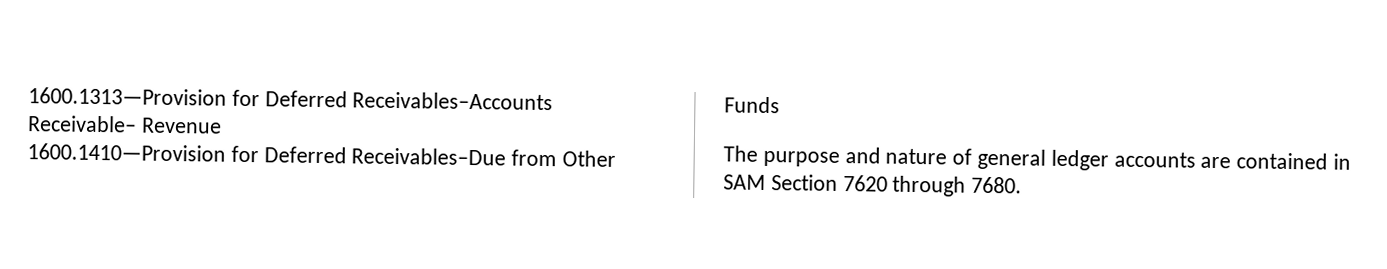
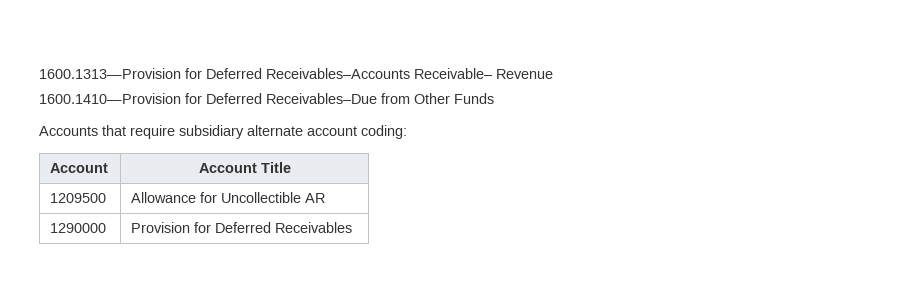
- The purpose and nature of general ledger accounts are contained in SAM Section 7620 through 7680.
+ Accounts that require subsidiary alternate account coding:
+ Account | Account Title
+ 1209500 | Allowance for Uncollectible AR
+ 1290000 | Provision for Deferred Receivables

